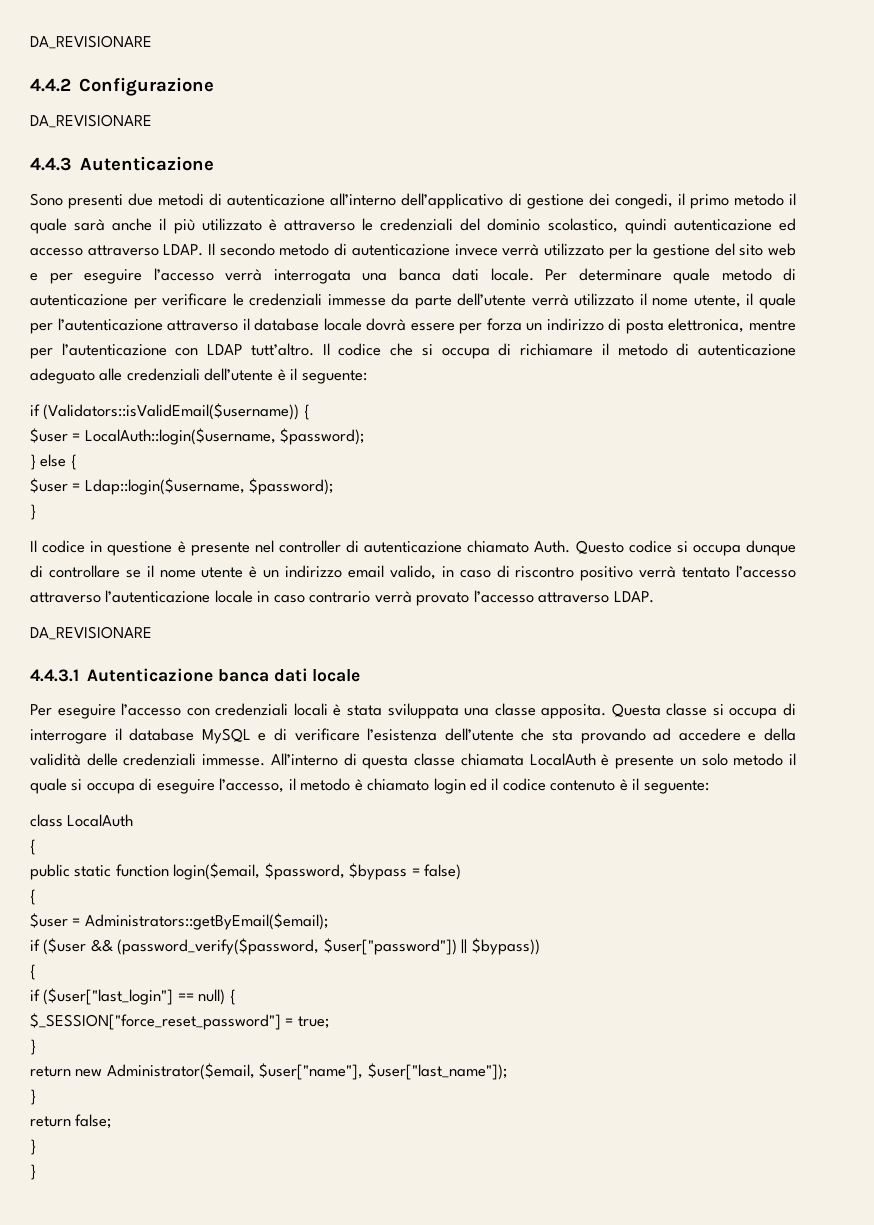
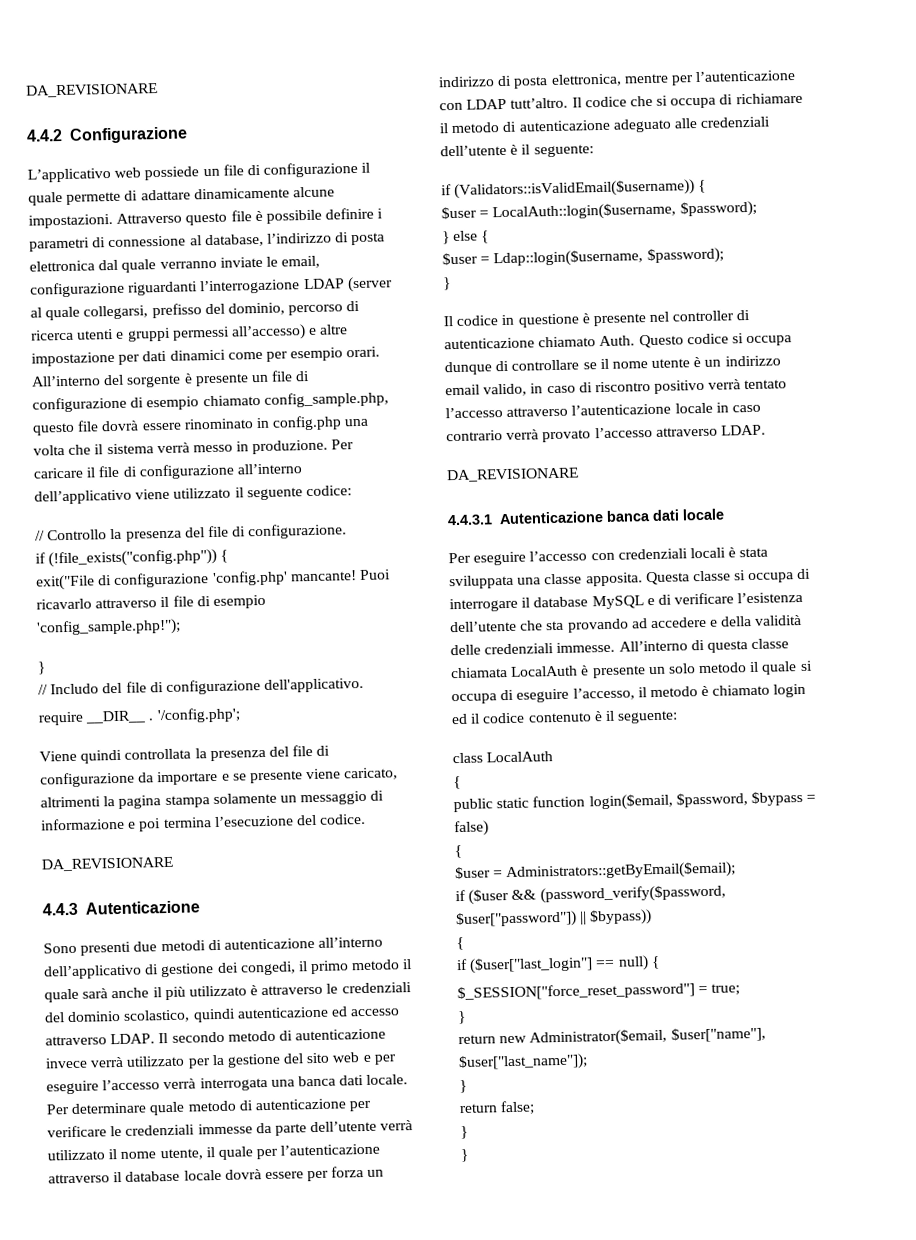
+ L’applicativo web possiede un file di configurazione il quale permette di adattare dinamicamente alcune impostazioni. Attraverso questo file è possibile definire i parametri di connessione al database, l’indirizzo di posta elettronica dal quale verranno inviate le email, configurazione riguardanti l’interrogazione LDAP (server al quale collegarsi, prefisso del dominio, percorso di ricerca utenti e gruppi permessi all’accesso) e altre impostazione per dati dinamici come per esempio orari. All’interno del sorgente è presente un file di configurazione di esempio chiamato config_sample.php, questo file dovrà essere rinominato in config.php una volta che il sistema verrà messo in produzione. Per caricare il file di configurazione all’interno dell’applicativo viene utilizzato il seguente codice:
+ // Controllo la presenza del file di configurazione.
+ if (!file_exists("config.php")) {
+ exit("File di configurazione 'config.php' mancante! Puoi ricavarlo attraverso il file di esempio 'config_sample.php!");
+ }
+ // Includo del file di configurazione dell'applicativo.
+ require __DIR__ . '/config.php';
+ Viene quindi controllata la presenza del file di configurazione da importare e se presente viene caricato, altrimenti la pagina stampa solamente un messaggio di informazione e poi termina l’esecuzione del codice.

